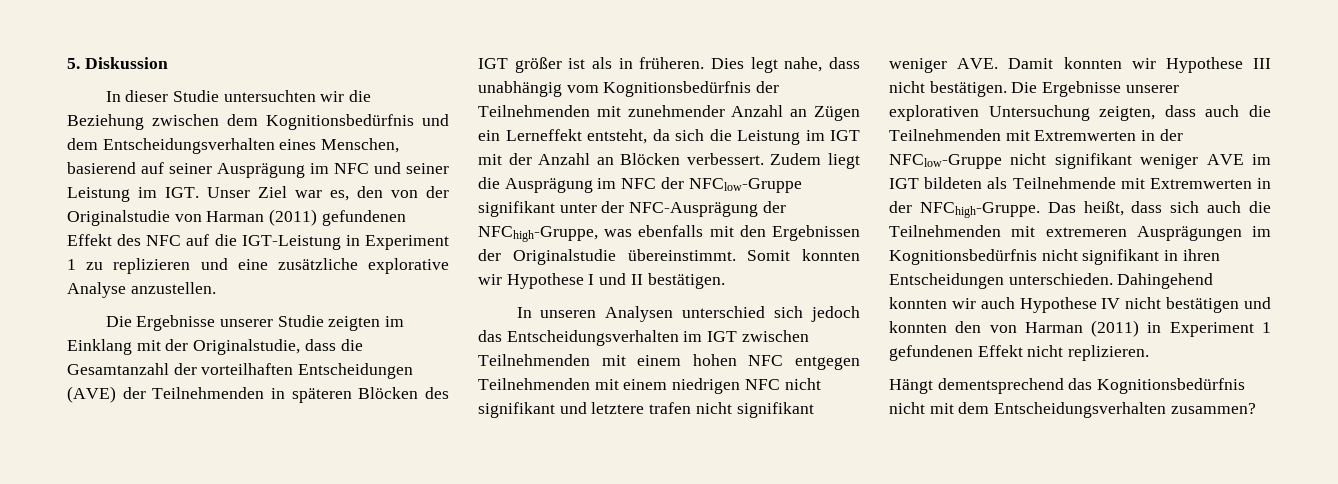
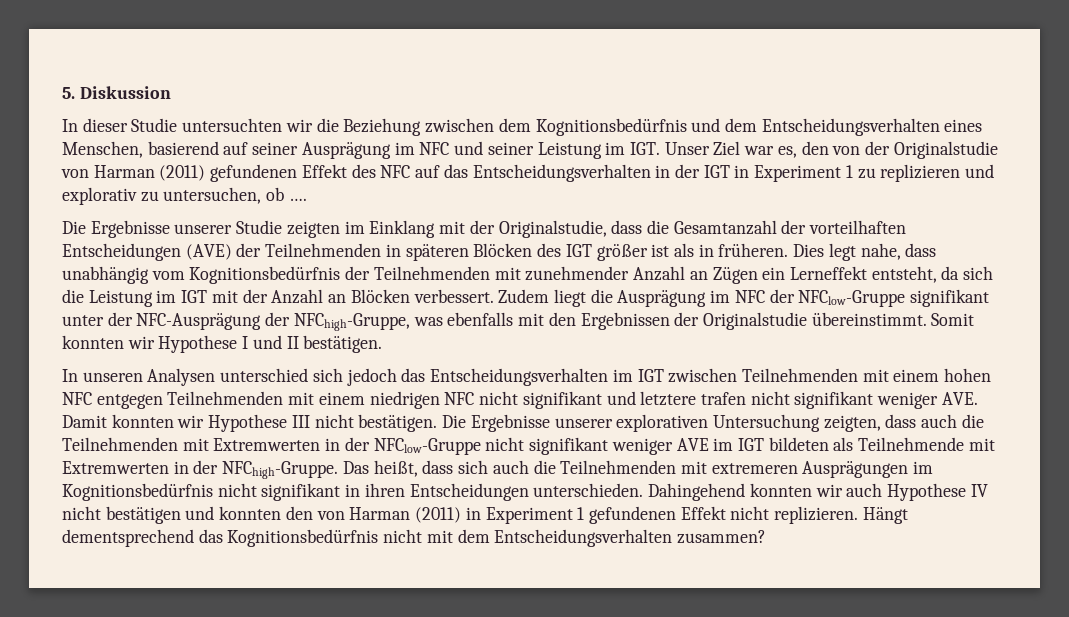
- In dieser Studie untersuchten wir die Beziehung zwischen dem Kognitionsbedürfnis und dem Entscheidungsverhalten eines Menschen, basierend auf seiner Ausprägung im NFC und seiner Leistung im IGT. Unser Ziel war es, den von der Originalstudie von Harman (2011) gefundenen Effekt des NFC auf die IGT-Leistung in Experiment 1 zu replizieren und eine zusätzliche explorative Analyse anzustellen.
+ In dieser Studie untersuchten wir die Beziehung zwischen dem Kognitionsbedürfnis und dem Entscheidungsverhalten eines Menschen, basierend auf seiner Ausprägung im NFC und seiner Leistung im IGT. Unser Ziel war es, den von der Originalstudie von Harman (2011) gefundenen Effekt des NFC auf das Entscheidungsverhalten in der IGT in Experiment 1 zu replizieren und explorativ zu untersuchen, ob ….
- Dahingehend konnten wir auch Hypothese IV nicht bestätigen und konnten den von Harman (2011) in Experiment 1 gefundenen Effekt nicht replizieren.
- Hängt dementsprechend das Kognitionsbedürfnis nicht mit dem Entscheidungsverhalten zusammen?
+ Dahingehend konnten wir auch Hypothese IV nicht bestätigen und konnten den von Harman (2011) in Experiment 1 gefundenen Effekt nicht replizieren. Hängt dementsprechend das Kognitionsbedürfnis nicht mit dem Entscheidungsverhalten zusammen?

